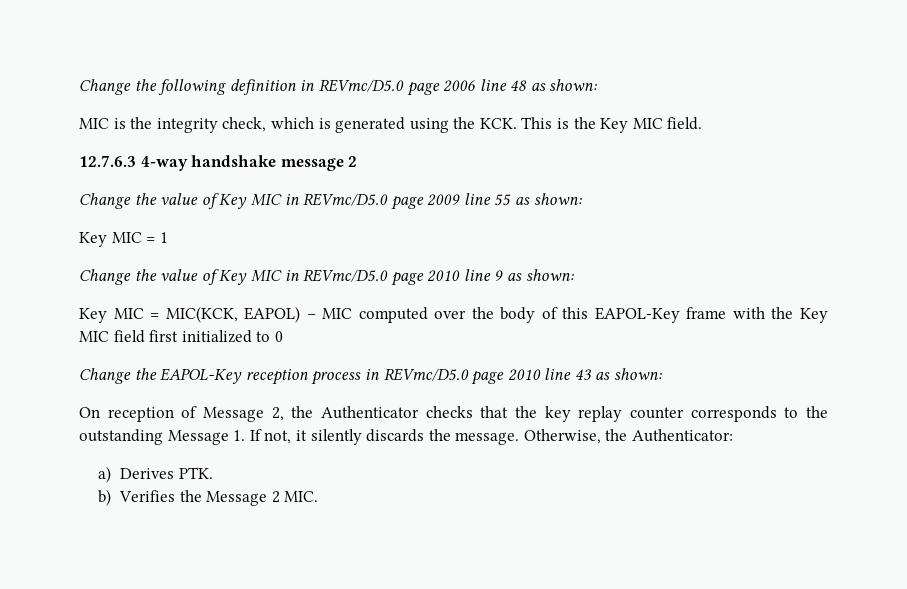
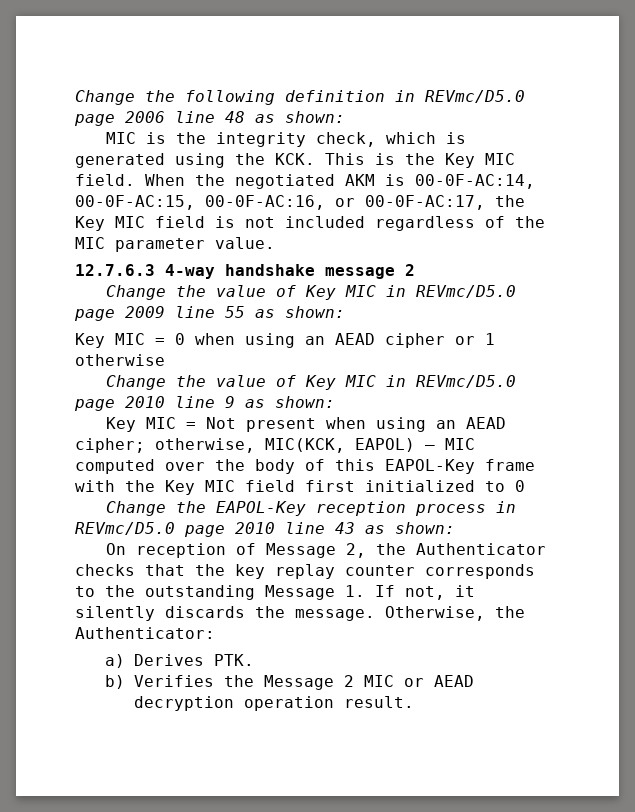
+ When the negotiated AKM is 00-0F-AC:14, 00-0F-AC:15, 00-0F-AC:16, or 00-0F-AC:17, the Key MIC field is not included regardless of the MIC parameter value.
- Key MIC = 1
+ Key MIC = 0 when using an AEAD cipher or 1 otherwise
- Key MIC = MIC(KCK, EAPOL) – MIC computed over the body of this EAPOL-Key frame with the Key MIC field first initialized to 0
+ Key MIC = Not present when using an AEAD cipher; otherwise, MIC(KCK, EAPOL) – MIC computed over the body of this EAPOL-Key frame with the Key MIC field first initialized to 0
- b) Verifies the Message 2 MIC.
+ b) Verifies the Message 2 MIC or AEAD decryption operation result.

